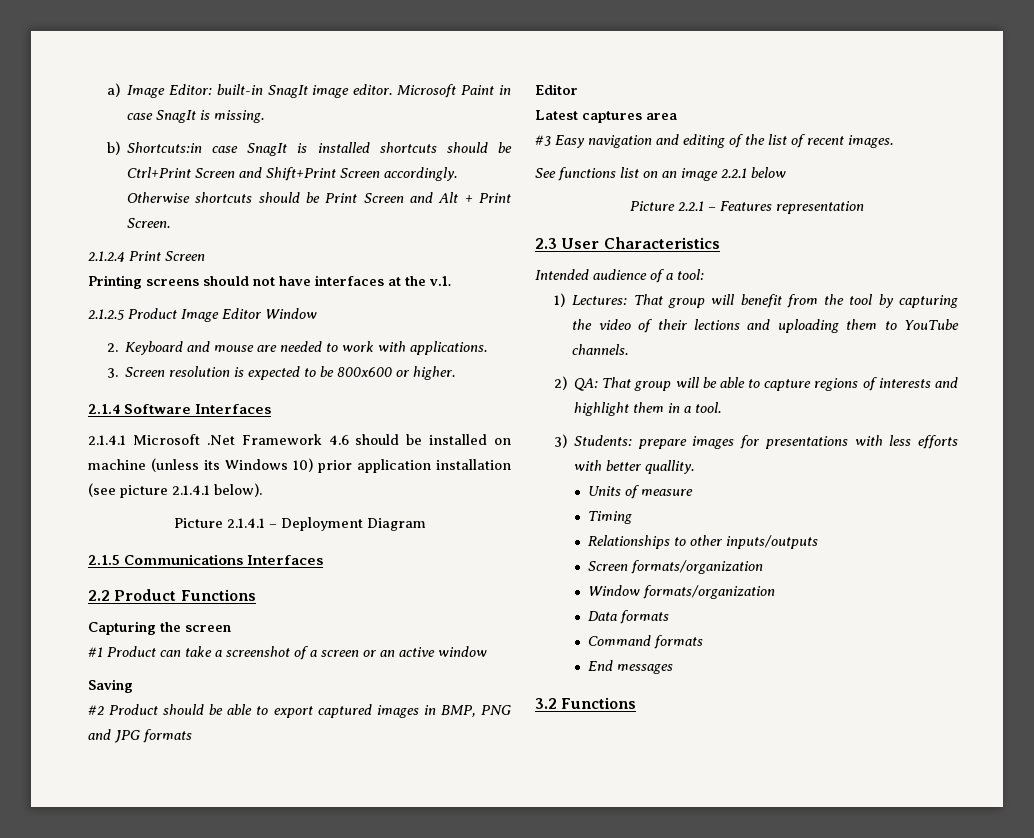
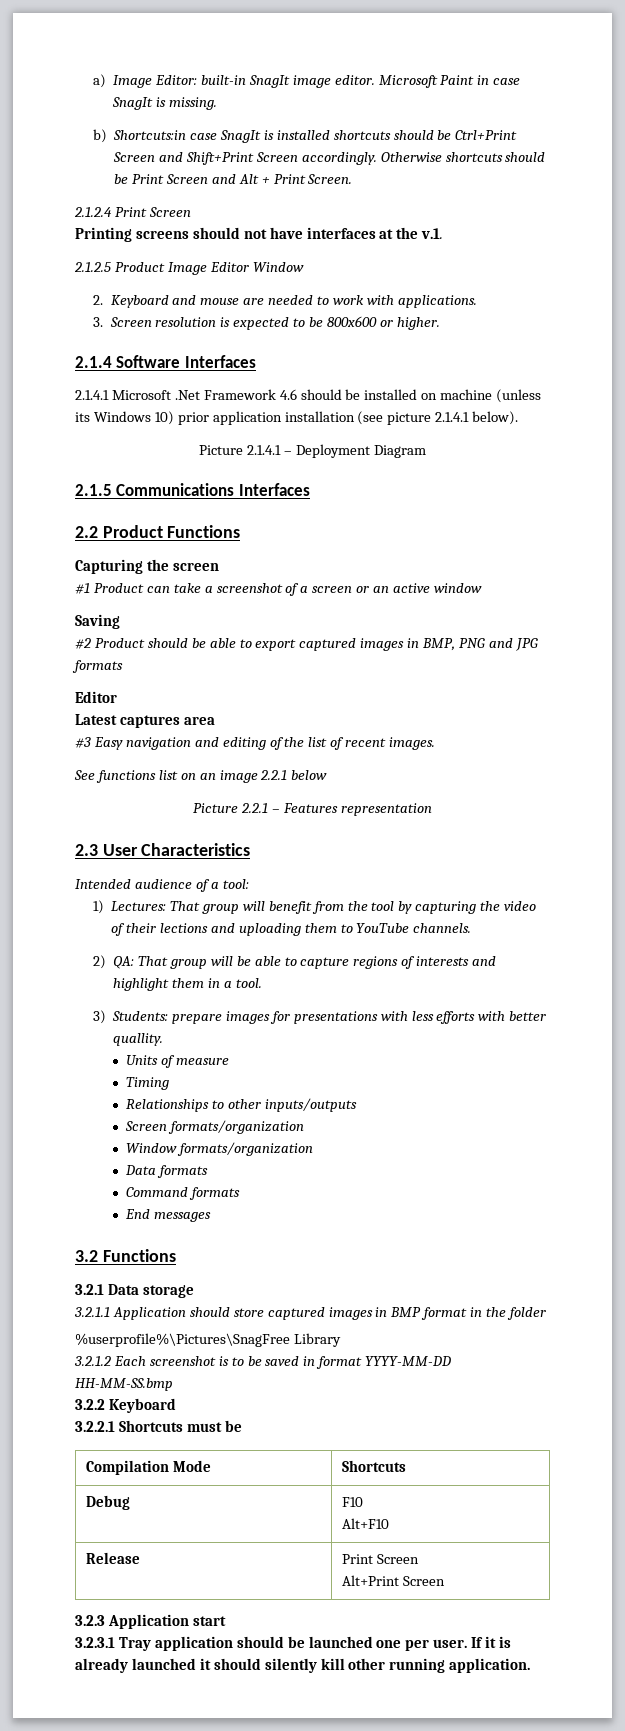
+ 3.2.1 Data storage
+ 3.2.1.1 Application should store captured images in BMP format in the folder
+ %userprofile%\Pictures\SnagFree Library
+ 3.2.1.2 Each screenshot is to be saved in format YYYY-MM-DD HH-MM-SS.bmp
+ 3.2.2 Keyboard
+ 3.2.2.1 Shortcuts must be
+ Compilation Mode | Shortcuts
+ Debug | F10
+ Alt+F10
+ Release | Print Screen
+ Alt+Print Screen
+ 3.2.3 Application start
+ 3.2.3.1 Tray application should be launched one per user. If it is already launched it should silently kill other running application.

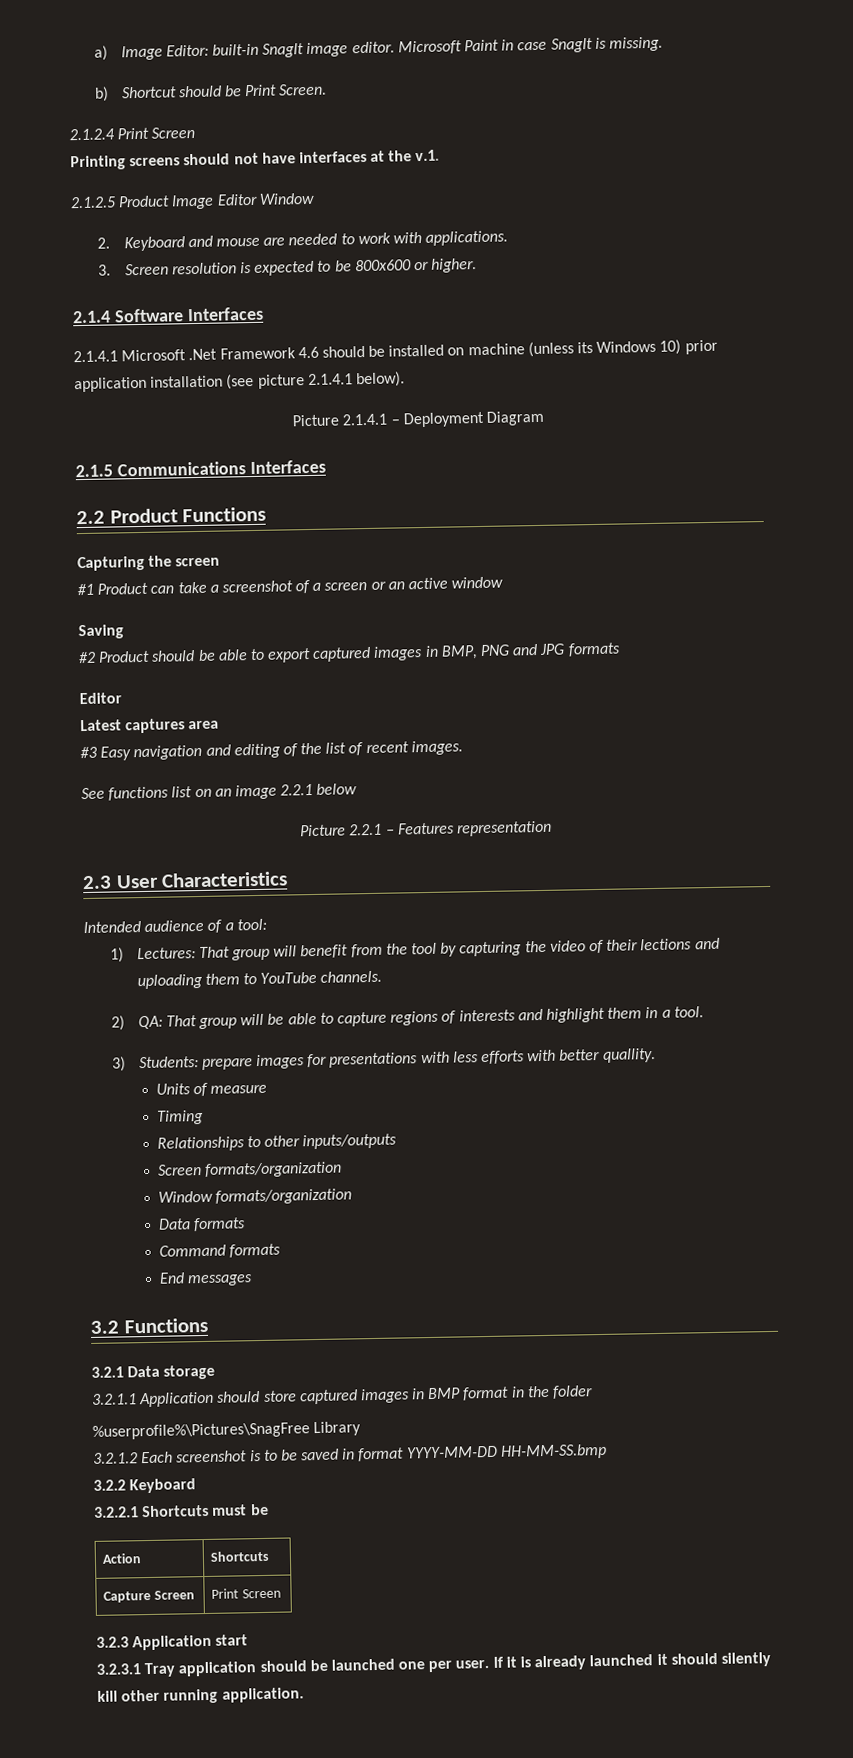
- b) Shortcuts:in case SnagIt is installed shortcuts should be Ctrl+Print Screen and Shift+Print Screen accordingly. Otherwise shortcuts should be Print Screen and Alt + Print Screen.
+ b) Shortcut should be Print Screen.
- Compilation Mode | Shortcuts
+ Action | Shortcuts
- Debug | F10
- Alt+F10
- Release | Print Screen
- Alt+Print Screen
+ Capture Screen | Print Screen

